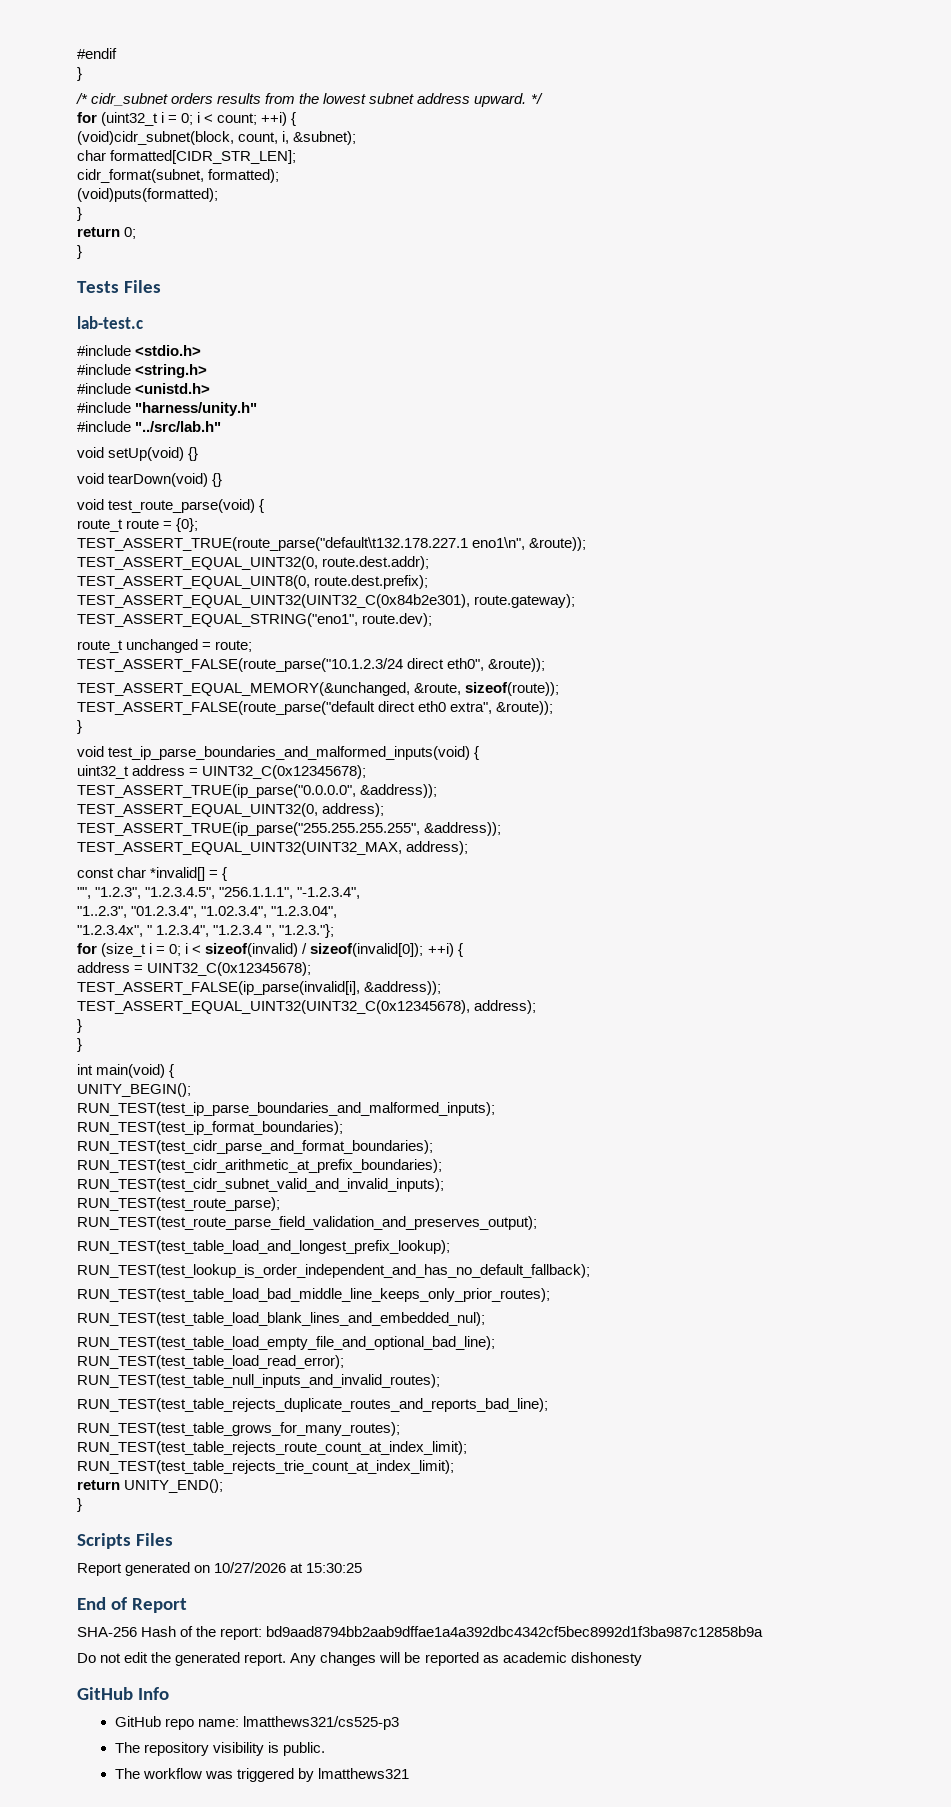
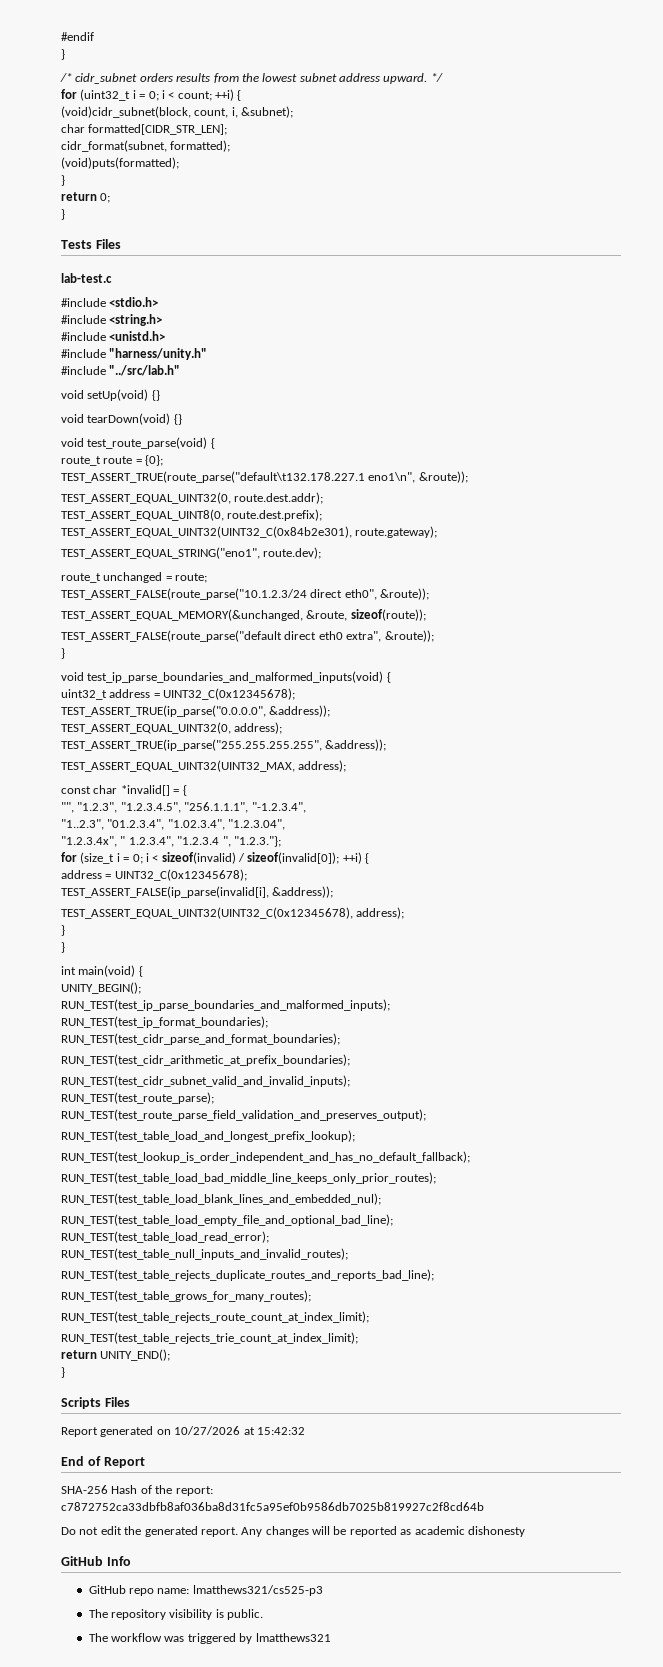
- Report generated on 10/27/2026 at 15:30:25
+ Report generated on 10/27/2026 at 15:42:32
- SHA-256 Hash of the report: bd9aad8794bb2aab9dffae1a4a392dbc4342cf5bec8992d1f3ba987c12858b9a
+ SHA-256 Hash of the report: c7872752ca33dbfb8af036ba8d31fc5a95ef0b9586db7025b819927c2f8cd64b

